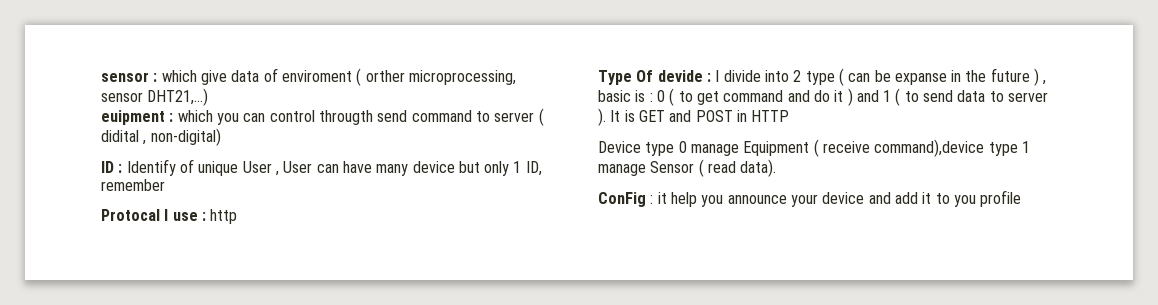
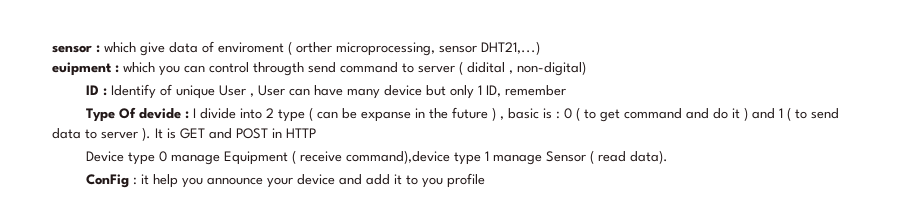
- Protocal I use : http

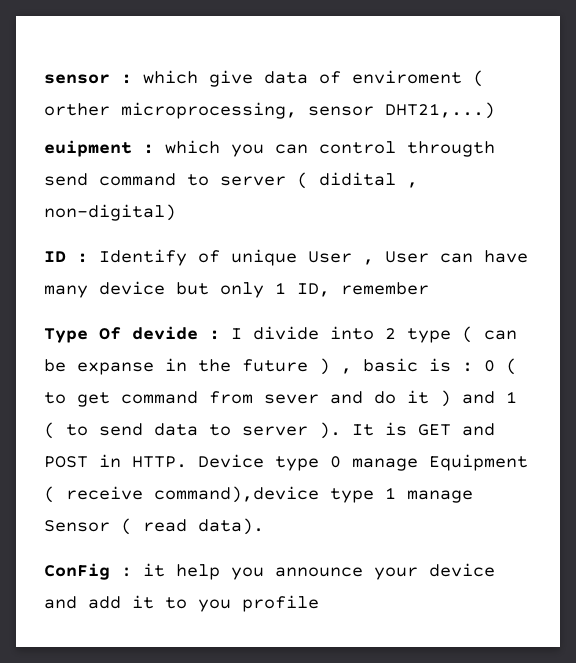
- Type Of devide : I divide into 2 type ( can be expanse in the future ) , basic is : 0 ( to get command and do it ) and 1 ( to send data to server ).
+ Type Of devide : I divide into 2 type ( can be expanse in the future ) , basic is : 0 ( to get command from sever and do it ) and 1 ( to send data to server ).
- It is GET and POST in HTTP
- Device type 0 manage Equipment ( receive command),device type 1 manage Sensor ( read data).
+ It is GET and POST in HTTP. Device type 0 manage Equipment ( receive command),device type 1 manage Sensor ( read data).

